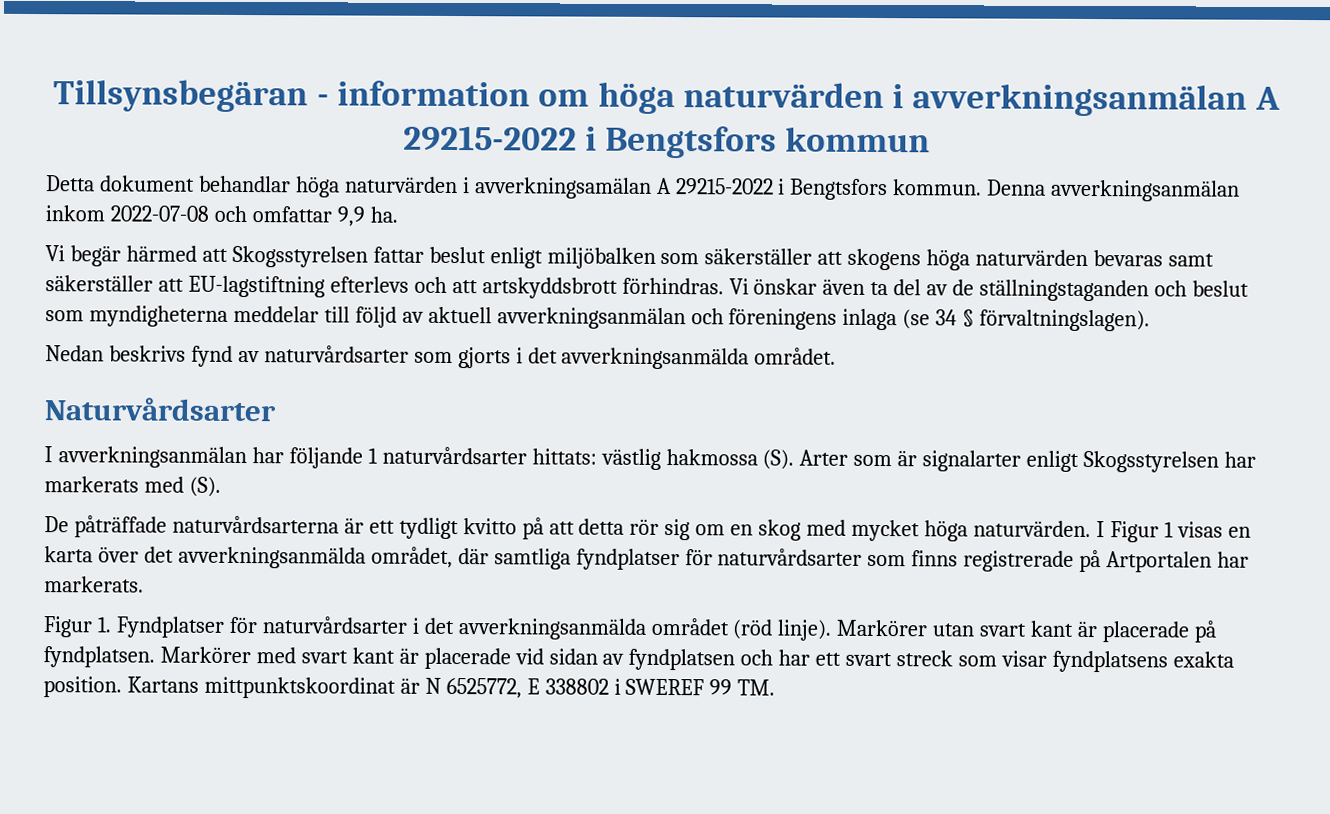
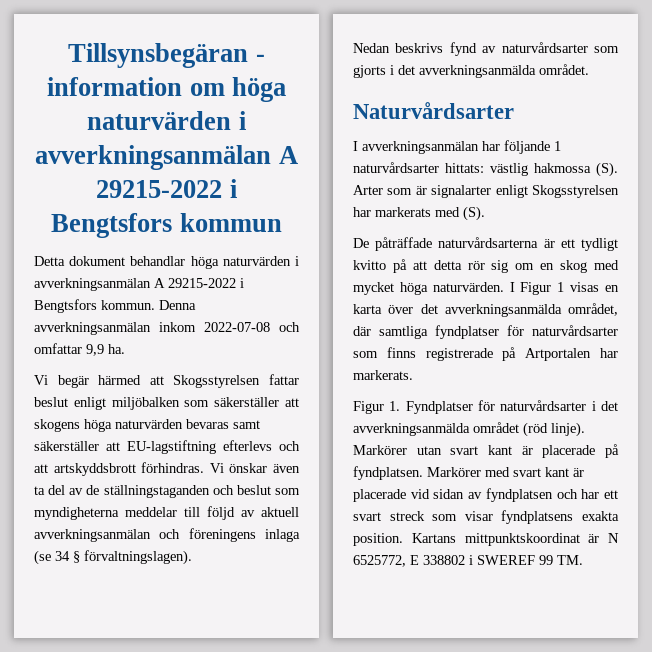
- Detta dokument behandlar höga naturvärden i avverkningsamälan A 29215-2022 i Bengtsfors kommun.
+ Detta dokument behandlar höga naturvärden i avverkningsanmälan A 29215-2022 i Bengtsfors kommun.

